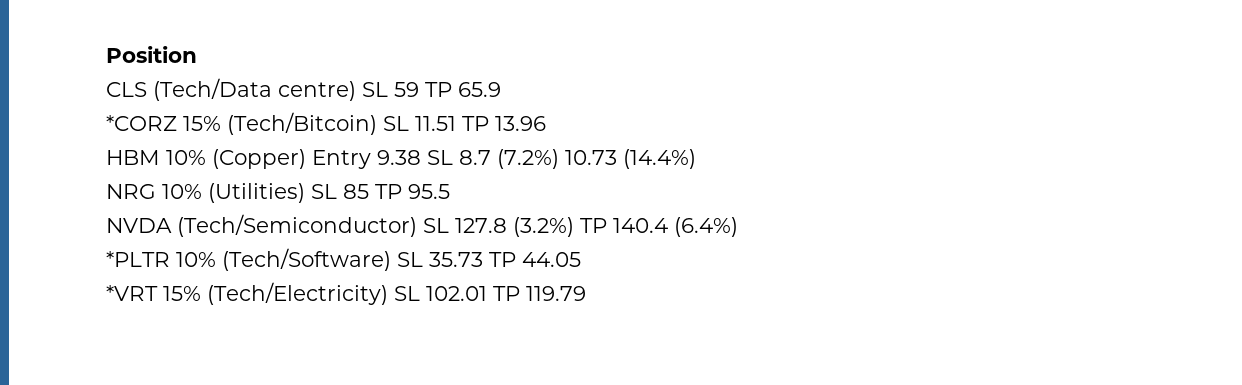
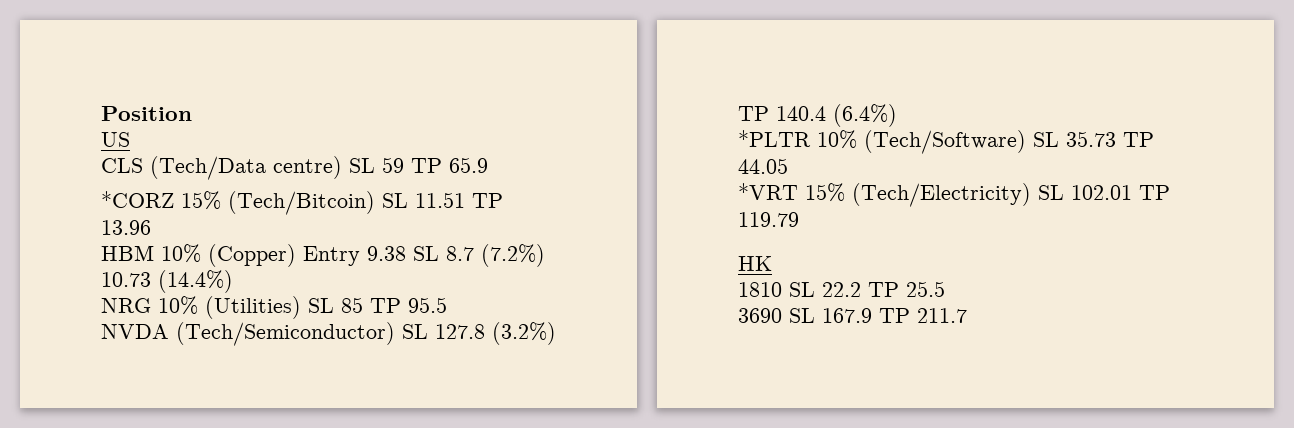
+ US
+ HK
+ 1810 SL 22.2 TP 25.5
+ 3690 SL 167.9 TP 211.7

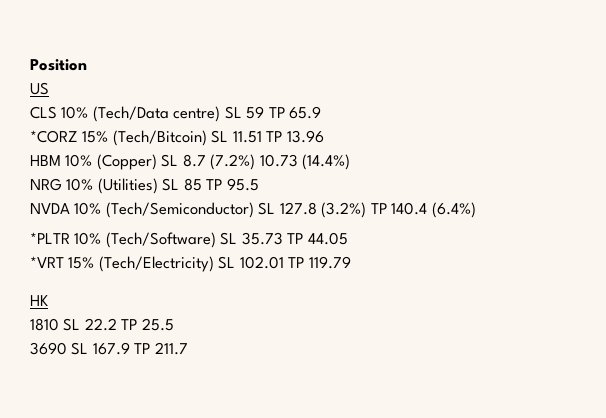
- CLS (Tech/Data centre) SL 59 TP 65.9
+ CLS 10% (Tech/Data centre) SL 59 TP 65.9
- HBM 10% (Copper) Entry 9.38 SL 8.7 (7.2%) 10.73 (14.4%)
+ HBM 10% (Copper) SL 8.7 (7.2%) 10.73 (14.4%)
- NVDA (Tech/Semiconductor) SL 127.8 (3.2%) TP 140.4 (6.4%)
+ NVDA 10% (Tech/Semiconductor) SL 127.8 (3.2%) TP 140.4 (6.4%)

